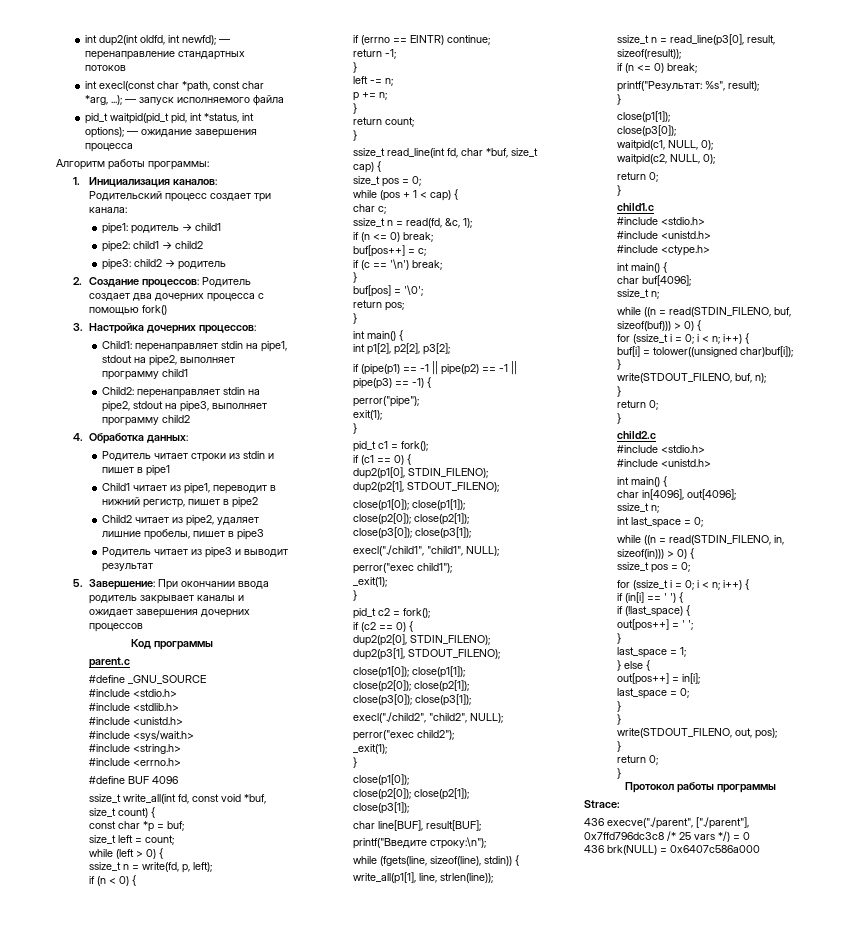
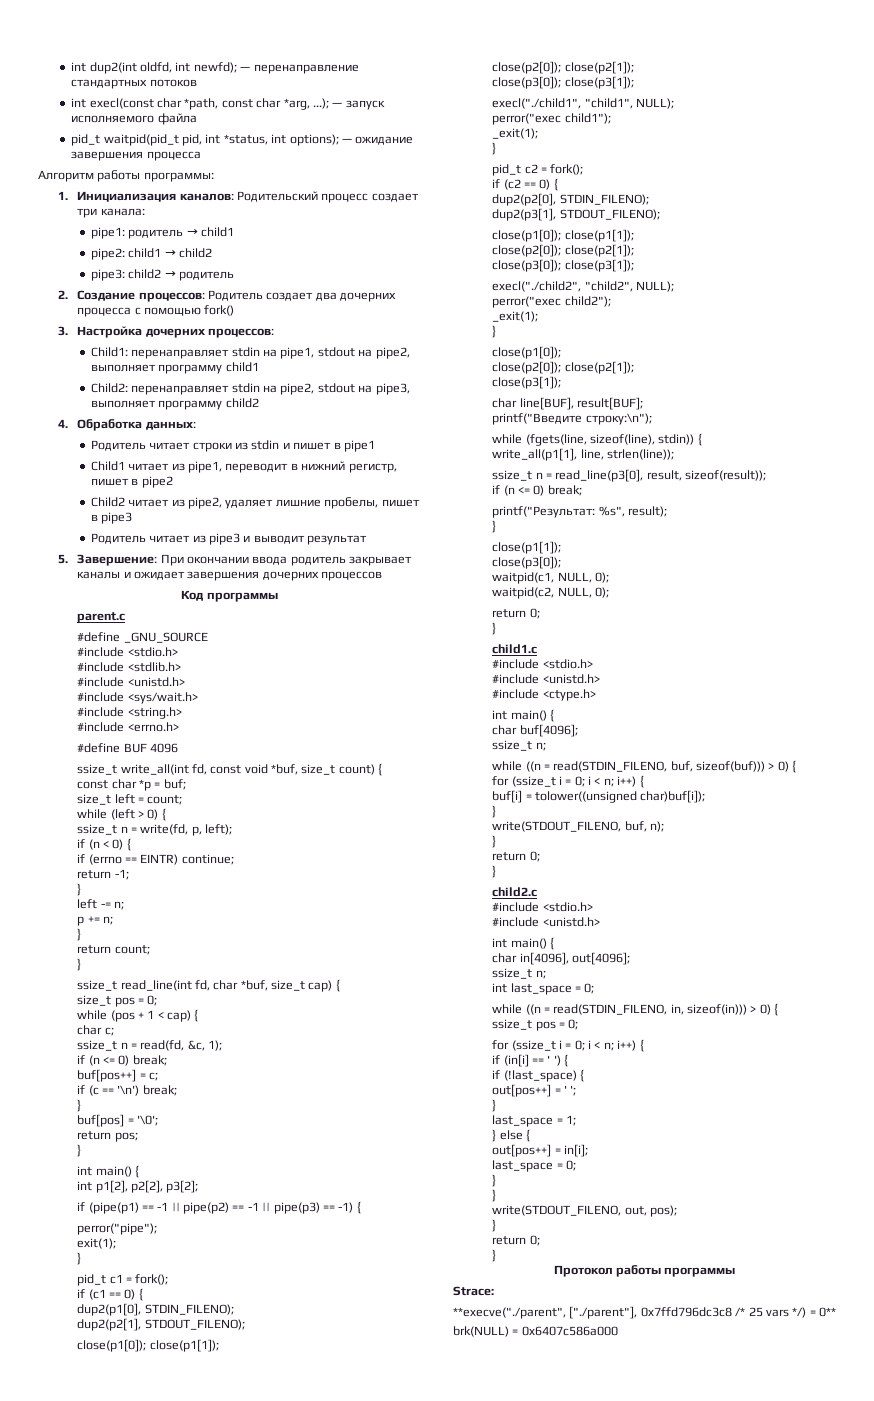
- 436 execve("./parent", ["./parent"], 0x7ffd796dc3c8 /* 25 vars */) = 0
- 436 brk(NULL) = 0x6407c586a000
+ **execve("./parent", ["./parent"], 0x7ffd796dc3c8 /* 25 vars */) = 0**
+ brk(NULL) = 0x6407c586a000

